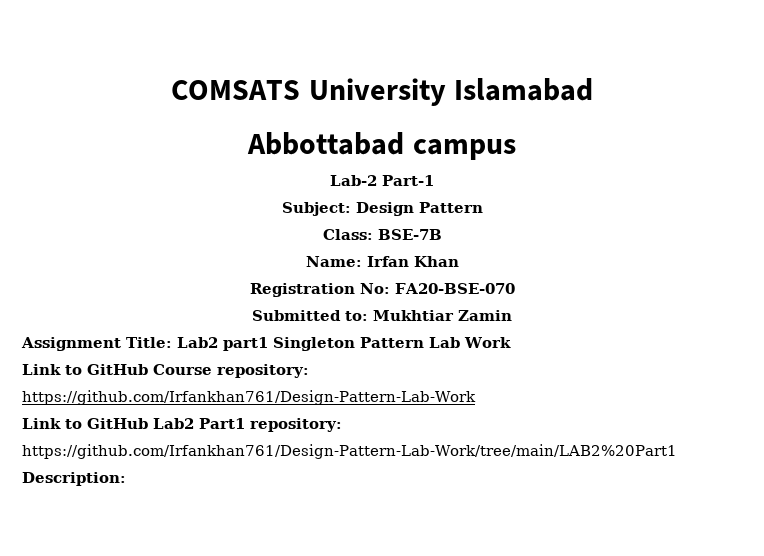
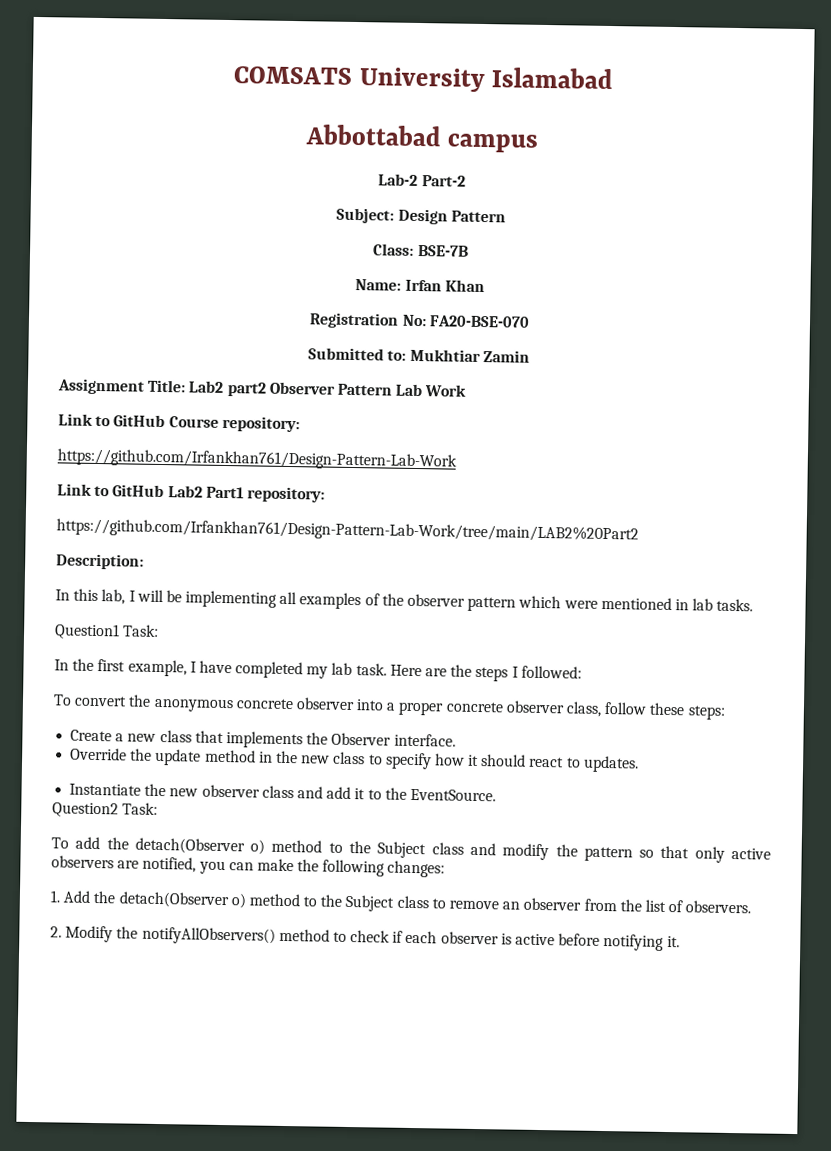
- Lab-2 Part-1
+ Lab-2 Part-2
- Assignment Title: Lab2 part1 Singleton Pattern Lab Work
+ Assignment Title: Lab2 part2 Observer Pattern Lab Work
- https://github.com/Irfankhan761/Design-Pattern-Lab-Work/tree/main/LAB2%20Part1
+ https://github.com/Irfankhan761/Design-Pattern-Lab-Work/tree/main/LAB2%20Part2
+ In this lab, I will be implementing all examples of the observer pattern which were mentioned in lab tasks.
+ Question1 Task:
+ In the first example, I have completed my lab task. Here are the steps I followed:
+ To convert the anonymous concrete observer into a proper concrete observer class, follow these steps:
+ Create a new class that implements the Observer interface.
+ Override the update method in the new class to specify how it should react to updates.
+ Instantiate the new observer class and add it to the EventSource.
+ Question2 Task:
+ To add the detach(Observer o) method to the Subject class and modify the pattern so that only active observers are notified, you can make the following changes:
+ 1. Add the detach(Observer o) method to the Subject class to remove an observer from the list of observers.
+ 2. Modify the notifyAllObservers() method to check if each observer is active before notifying it.

